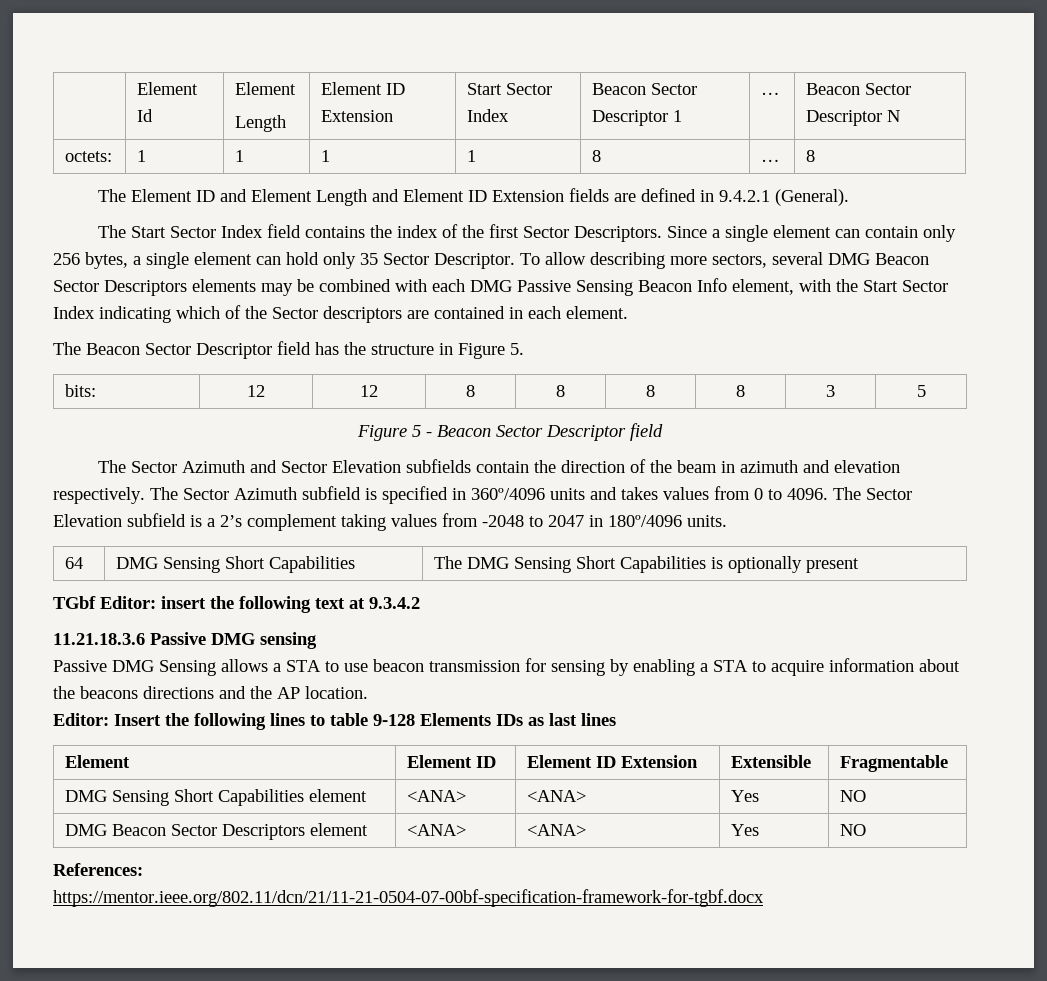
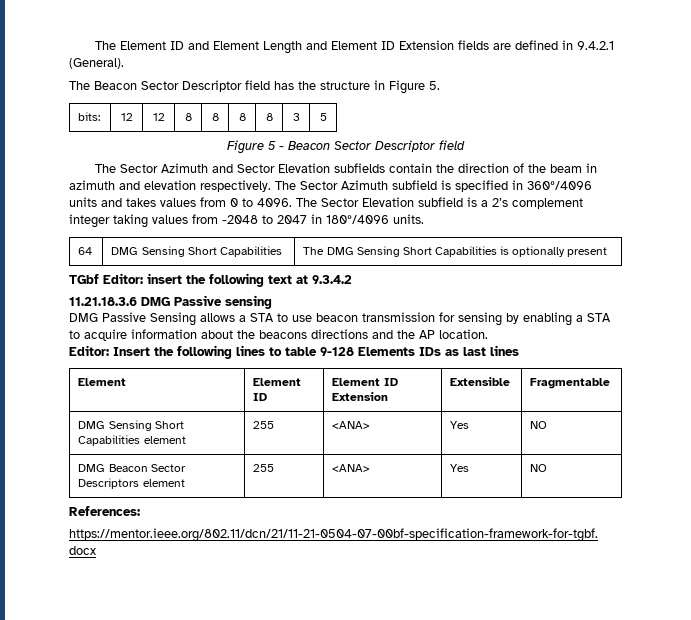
- | Element Id | Element
- Length | Element ID Extension | Start Sector Index | Beacon Sector Descriptor 1 | … | Beacon Sector Descriptor N
- octets: | 1 | 1 | 1 | 1 | 8 | … | 8
- The Start Sector Index field contains the index of the first Sector Descriptors. Since a single element can contain only 256 bytes, a single element can hold only 35 Sector Descriptor. To allow describing more sectors, several DMG Beacon Sector Descriptors elements may be combined with each DMG Passive Sensing Beacon Info element, with the Start Sector Index indicating which of the Sector descriptors are contained in each element.
- The Sector Elevation subfield is a 2’s complement taking values from -2048 to 2047 in 180º/4096 units.
+ The Sector Elevation subfield is a 2’s complement integer taking values from -2048 to 2047 in 180º/4096 units.
- 11.21.18.3.6 Passive DMG sensing
+ 11.21.18.3.6 DMG Passive sensing
- Passive DMG Sensing allows a STA to use beacon transmission for sensing by enabling a STA to acquire information about the beacons directions and the AP location.
+ DMG Passive Sensing allows a STA to use beacon transmission for sensing by enabling a STA to acquire information about the beacons directions and the AP location.
- DMG Sensing Short Capabilities element | <ANA> | <ANA> | Yes | NO
+ DMG Sensing Short Capabilities element | 255 | <ANA> | Yes | NO
- DMG Beacon Sector Descriptors element | <ANA> | <ANA> | Yes | NO
+ DMG Beacon Sector Descriptors element | 255 | <ANA> | Yes | NO

